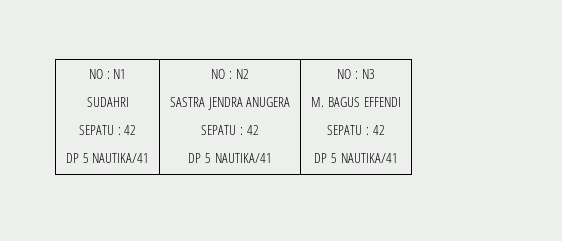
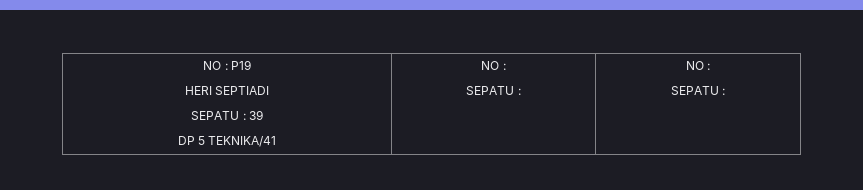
- NO : N1
- SUDAHRI
- SEPATU : 42
- DP 5 NAUTIKA/41 | NO : N2
- SASTRA JENDRA ANUGERA
- SEPATU : 42
- DP 5 NAUTIKA/41 | NO : N3
- M. BAGUS EFFENDI
- SEPATU : 42
- DP 5 NAUTIKA/41
+ NO : P19
+ HERI SEPTIADI
+ SEPATU : 39
+ DP 5 TEKNIKA/41 | NO :
+ SEPATU : | NO :
+ SEPATU :

